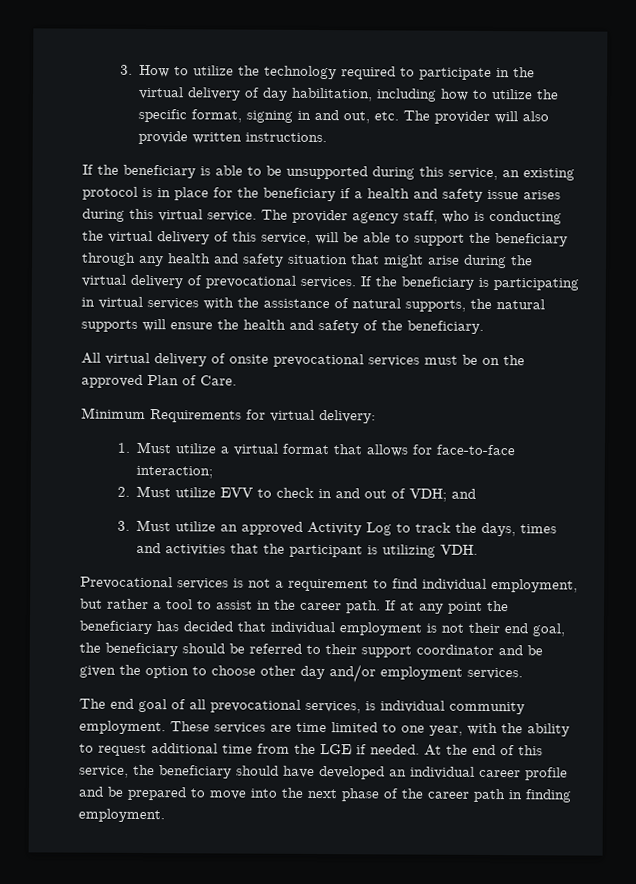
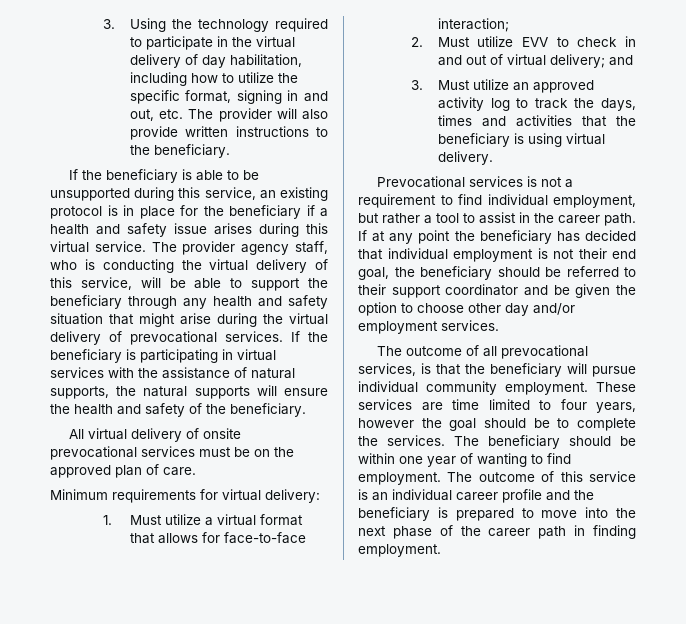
- 3. How to utilize the technology required to participate in the virtual delivery of day habilitation, including how to utilize the specific format, signing in and out, etc. The provider will also provide written instructions.
+ 3. Using the technology required to participate in the virtual delivery of day habilitation, including how to utilize the specific format, signing in and out, etc. The provider will also provide written instructions to the beneficiary.
- All virtual delivery of onsite prevocational services must be on the approved Plan of Care.
+ All virtual delivery of onsite prevocational services must be on the approved plan of care.
- Minimum Requirements for virtual delivery:
+ Minimum requirements for virtual delivery:
- 2. Must utilize EVV to check in and out of VDH; and
+ 2. Must utilize EVV to check in and out of virtual delivery; and
- 3. Must utilize an approved Activity Log to track the days, times and activities that the participant is utilizing VDH.
+ 3. Must utilize an approved activity log to track the days, times and activities that the beneficiary is using virtual delivery.
- The end goal of all prevocational services, is individual community employment.
+ The outcome of all prevocational services, is that the beneficiary will pursue individual community employment.
- These services are time limited to one year, with the ability to request additional time from the LGE if needed. At the end of this service, the beneficiary should have developed an individual career profile and be prepared to move into the next phase of the career path in finding employment.
+ These services are time limited to four years, however the goal should be to complete the services. The beneficiary should be within one year of wanting to find employment. The outcome of this service is an individual career profile and the beneficiary is prepared to move into the next phase of the career path in finding employment.

